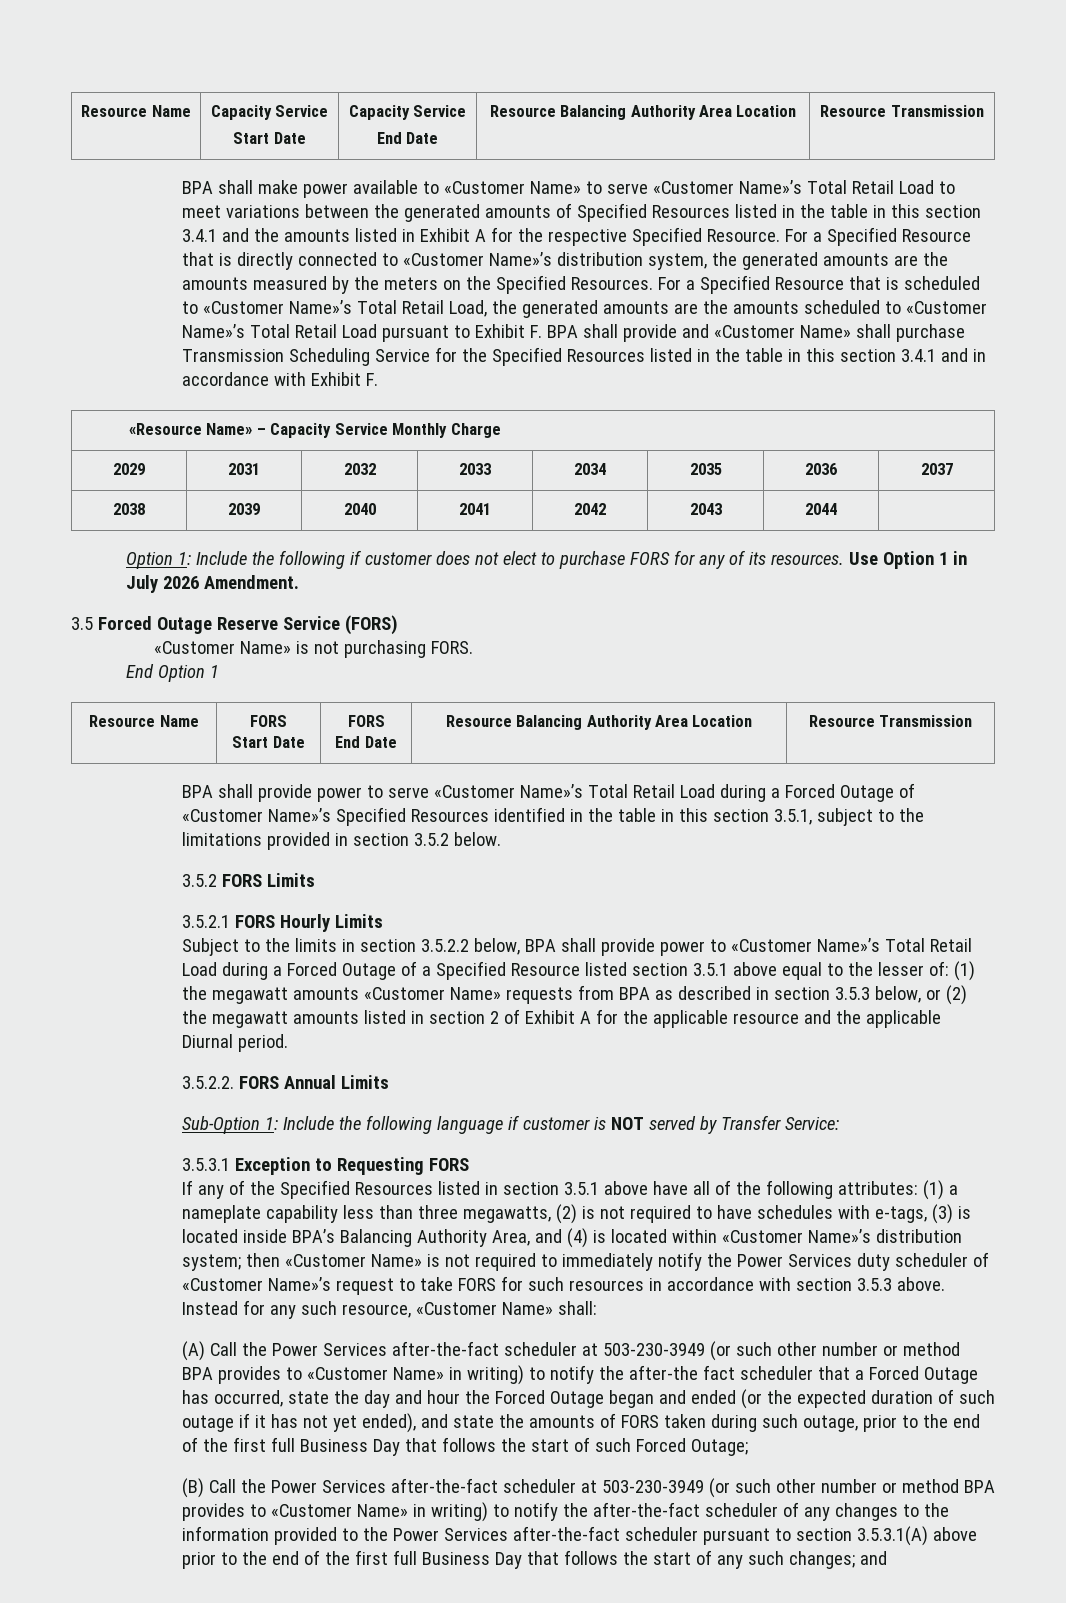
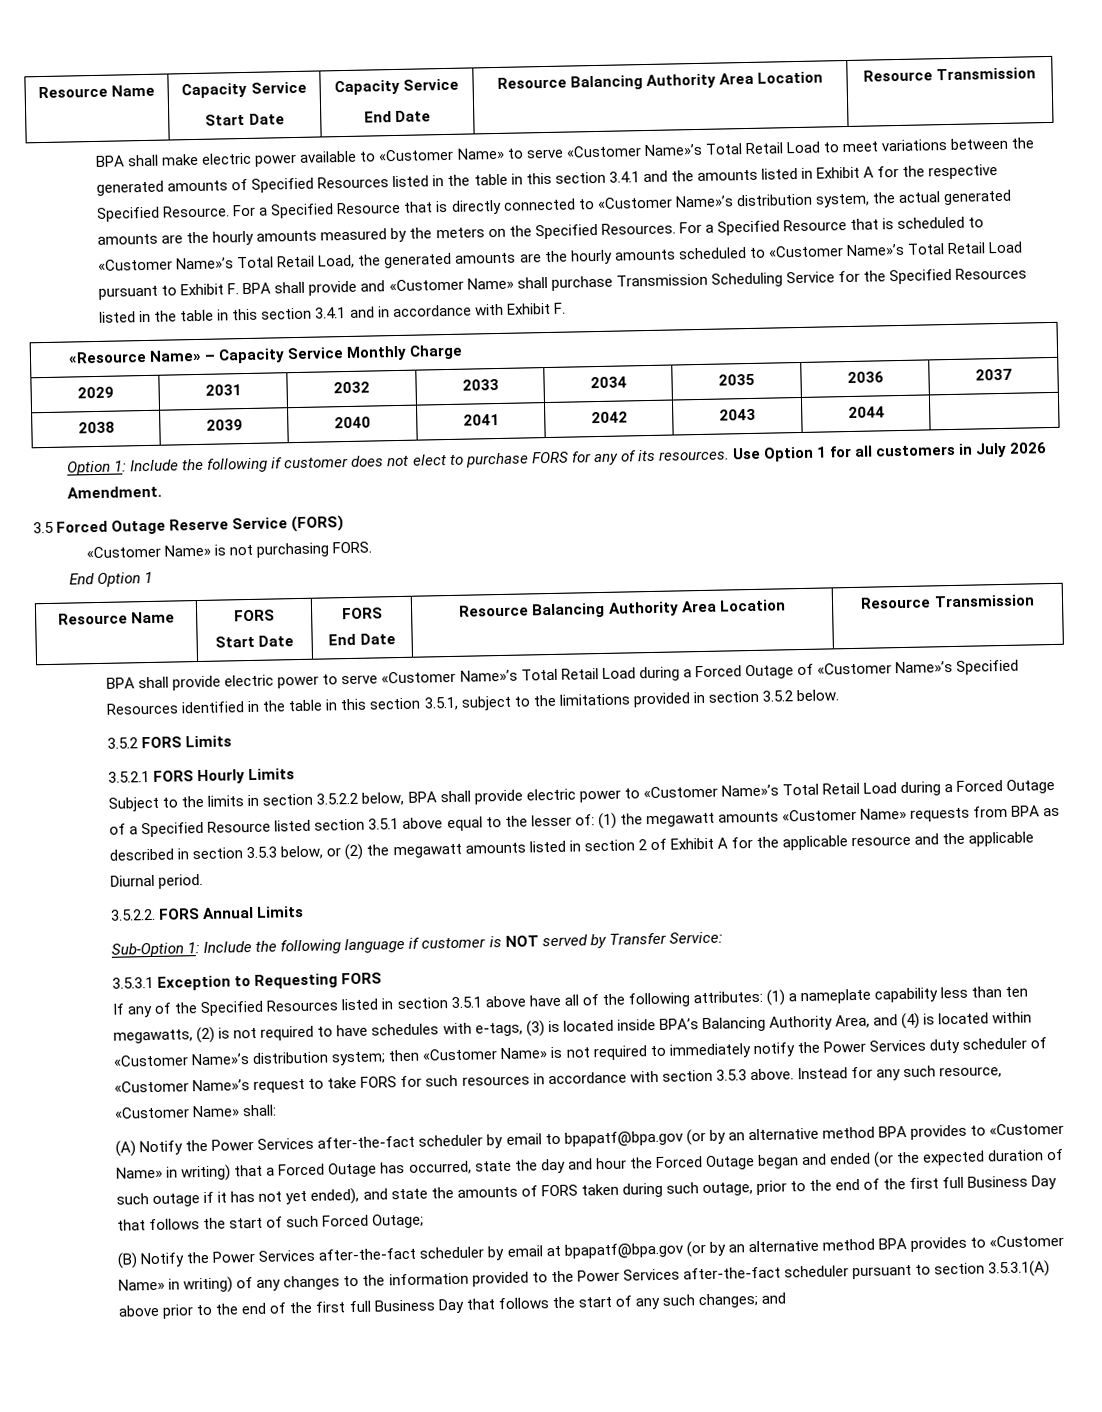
- BPA shall make power available to «Customer Name» to serve «Customer Name»’s Total Retail Load to meet variations between the generated amounts of Specified Resources listed in the table in this section 3.4.1 and the amounts listed in Exhibit A for the respective Specified Resource.
+ BPA shall make electric power available to «Customer Name» to serve «Customer Name»’s Total Retail Load to meet variations between the generated amounts of Specified Resources listed in the table in this section 3.4.1 and the amounts listed in Exhibit A for the respective Specified Resource.
- For a Specified Resource that is directly connected to «Customer Name»’s distribution system, the generated amounts are the amounts measured by the meters on the Specified Resources.
+ For a Specified Resource that is directly connected to «Customer Name»’s distribution system, the actual generated amounts are the hourly amounts measured by the meters on the Specified Resources.
- For a Specified Resource that is scheduled to «Customer Name»’s Total Retail Load, the generated amounts are the amounts scheduled to «Customer Name»’s Total Retail Load pursuant to Exhibit F. BPA shall provide and «Customer Name» shall purchase Transmission Scheduling Service for the Specified Resources listed in the table in this section 3.4.1 and in accordance with Exhibit F.
+ For a Specified Resource that is scheduled to «Customer Name»’s Total Retail Load, the generated amounts are the hourly amounts scheduled to «Customer Name»’s Total Retail Load pursuant to Exhibit F. BPA shall provide and «Customer Name» shall purchase Transmission Scheduling Service for the Specified Resources listed in the table in this section 3.4.1 and in accordance with Exhibit F.
- Use Option 1 in July 2026 Amendment.
+ Use Option 1 for all customers in July 2026 Amendment.
- BPA shall provide power to serve «Customer Name»’s Total Retail Load during a Forced Outage of «Customer Name»’s Specified Resources identified in the table in this section 3.5.1, subject to the limitations provided in section 3.5.2 below.
+ BPA shall provide electric power to serve «Customer Name»’s Total Retail Load during a Forced Outage of «Customer Name»’s Specified Resources identified in the table in this section 3.5.1, subject to the limitations provided in section 3.5.2 below.
- Subject to the limits in section 3.5.2.2 below, BPA shall provide power to «Customer Name»’s Total Retail Load during a Forced Outage of a Specified Resource listed section 3.5.1 above equal to the lesser of:
+ Subject to the limits in section 3.5.2.2 below, BPA shall provide electric power to «Customer Name»’s Total Retail Load during a Forced Outage of a Specified Resource listed section 3.5.1 above equal to the lesser of:
- (1) a nameplate capability less than three megawatts, (2) is not required to have schedules with e-tags, (3) is located inside BPA’s Balancing Authority Area, and (4) is located within «Customer Name»’s distribution system;
+ (1) a nameplate capability less than ten megawatts, (2) is not required to have schedules with e-tags, (3) is located inside BPA’s Balancing Authority Area, and (4) is located within «Customer Name»’s distribution system;
- (A) Call the Power Services after-the-fact scheduler at 503-230-3949 (or such other number or method BPA provides to «Customer Name» in writing) to notify the after-the fact scheduler that a Forced Outage has occurred, state the day and hour the Forced Outage began and ended (or the expected duration of such outage if it has not yet ended), and state the amounts of FORS taken during such outage, prior to the end of the first full Business Day that follows the start of such Forced Outage;
+ (A) Notify the Power Services after-the-fact scheduler by email to bpapatf@bpa.gov (or by an alternative method BPA provides to «Customer Name» in writing) that a Forced Outage has occurred, state the day and hour the Forced Outage began and ended (or the expected duration of such outage if it has not yet ended), and state the amounts of FORS taken during such outage, prior to the end of the first full Business Day that follows the start of such Forced Outage;
- (B) Call the Power Services after-the-fact scheduler at 503-230-3949 (or such other number or method BPA provides to «Customer Name» in writing) to notify the after-the-fact scheduler of any changes to the information provided to the Power Services after-the-fact scheduler pursuant to section 3.5.3.1(A) above prior to the end of the first full Business Day that follows the start of any such changes; and
+ (B) Notify the Power Services after-the-fact scheduler by email at bpapatf@bpa.gov (or by an alternative method BPA provides to «Customer Name» in writing) of any changes to the information provided to the Power Services after-the-fact scheduler pursuant to section 3.5.3.1(A) above prior to the end of the first full Business Day that follows the start of any such changes; and

